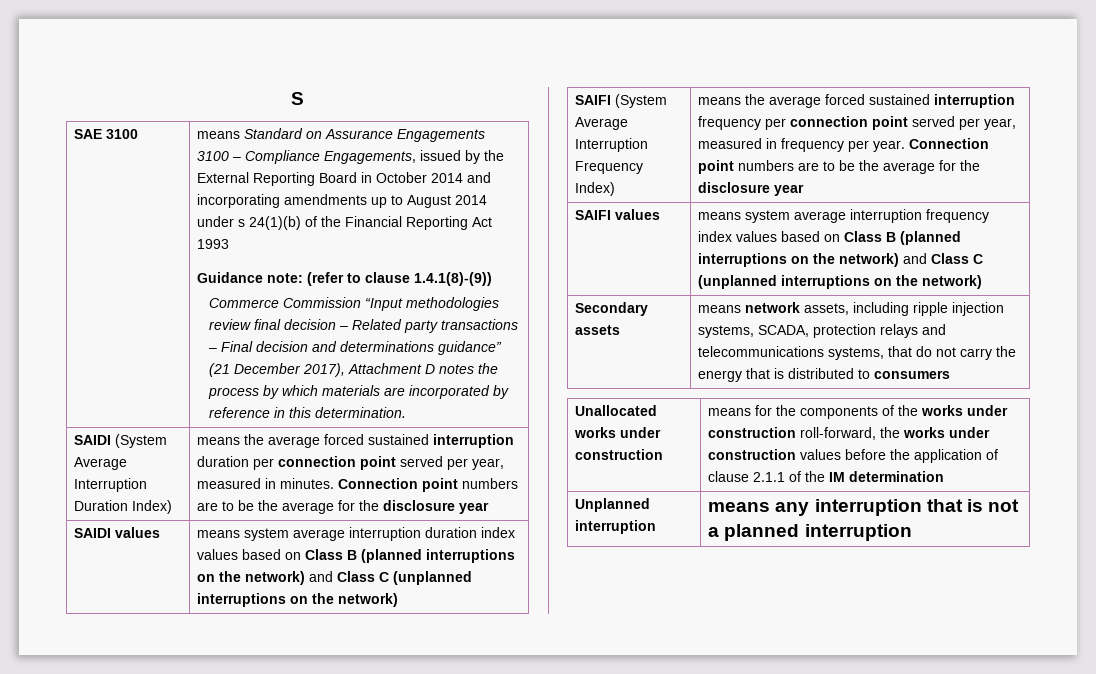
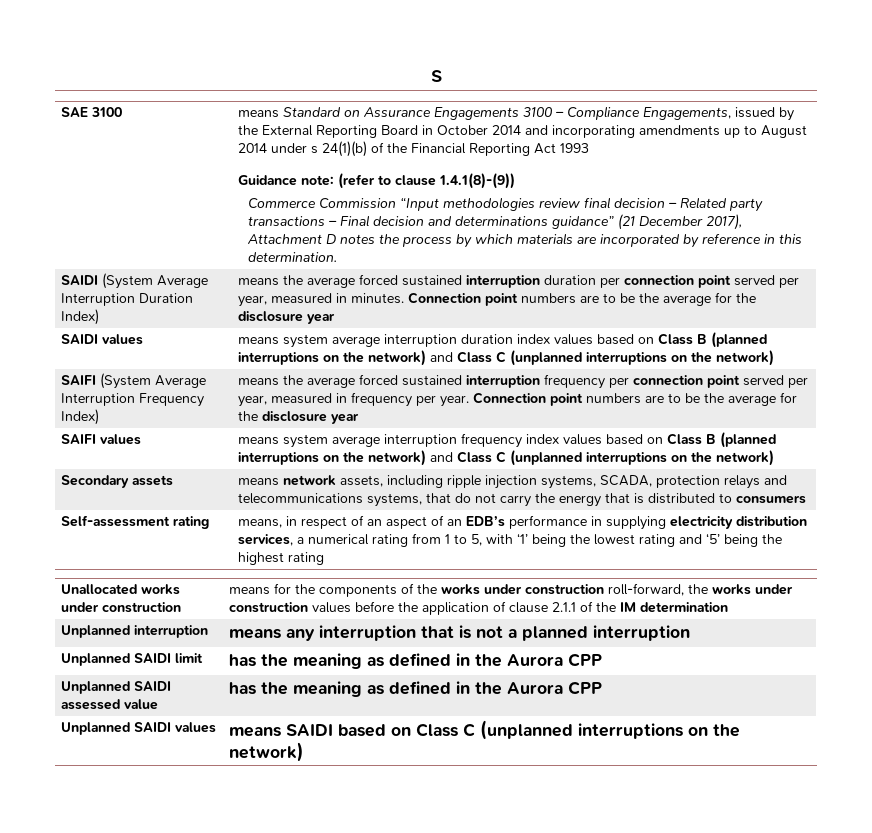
+ Self-assessment rating | means, in respect of an aspect of an EDB’s performance in supplying electricity distribution services, a numerical rating from 1 to 5, with ‘1’ being the lowest rating and ‘5’ being the highest rating
+ Unplanned SAIDI limit | has the meaning as defined in the Aurora CPP
+ Unplanned SAIDI assessed value | has the meaning as defined in the Aurora CPP
+ Unplanned SAIDI values | means SAIDI based on Class C (unplanned interruptions on the network)

